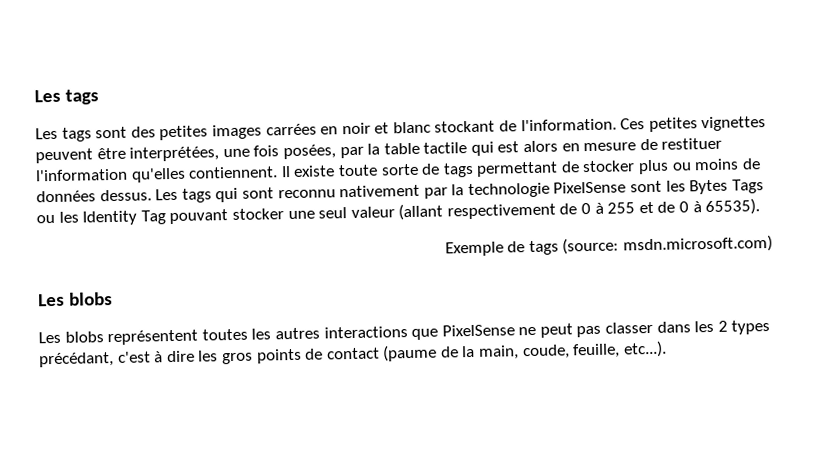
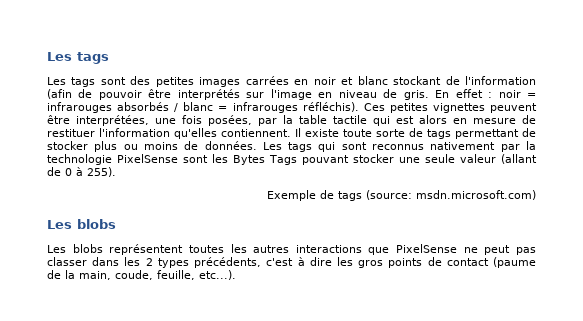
- Les tags sont des petites images carrées en noir et blanc stockant de l'information.
+ Les tags sont des petites images carrées en noir et blanc stockant de l'information (afin de pouvoir être interprétés sur l'image en niveau de gris. En effet : noir = infrarouges absorbés / blanc = infrarouges réfléchis).
- Il existe toute sorte de tags permettant de stocker plus ou moins de données dessus.
+ Il existe toute sorte de tags permettant de stocker plus ou moins de données.
- Les tags qui sont reconnu nativement par la technologie PixelSense sont les Bytes Tags ou les Identity Tag pouvant stocker une seul valeur (allant respectivement de 0 à 255 et de 0 à 65535).
+ Les tags qui sont reconnus nativement par la technologie PixelSense sont les Bytes Tags pouvant stocker une seule valeur (allant de 0 à 255).
- Les blobs représentent toutes les autres interactions que PixelSense ne peut pas classer dans les 2 types précédant, c'est à dire les gros points de contact (paume de la main, coude, feuille, etc...).
+ Les blobs représentent toutes les autres interactions que PixelSense ne peut pas classer dans les 2 types précédents, c'est à dire les gros points de contact (paume de la main, coude, feuille, etc...).

